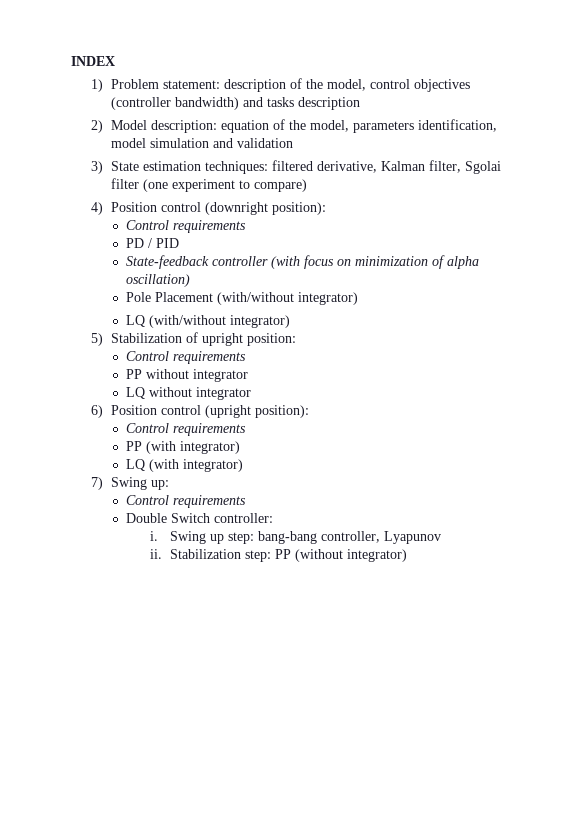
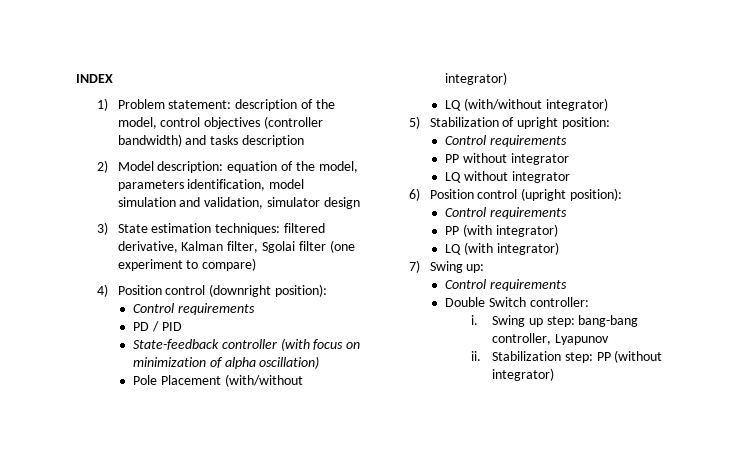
- 2) Model description: equation of the model, parameters identification, model simulation and validation
+ 2) Model description: equation of the model, parameters identification, model simulation and validation, simulator design

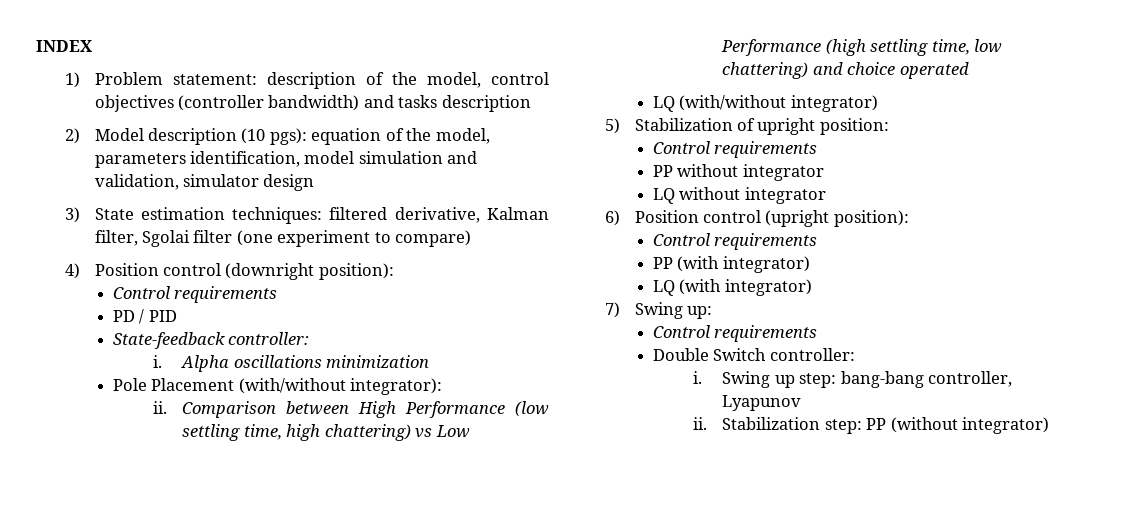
- 2) Model description: equation of the model, parameters identification, model simulation and validation, simulator design
+ 2) Model description (10 pgs): equation of the model, parameters identification, model simulation and validation, simulator design
- State-feedback controller (with focus on minimization of alpha oscillation)
- Pole Placement (with/without integrator)
+ State-feedback controller:
+ i. Alpha oscillations minimization
+ Pole Placement (with/without integrator):
+ ii. Comparison between High Performance (low settling time, high chattering) vs Low Performance (high settling time, low chattering) and choice operated

